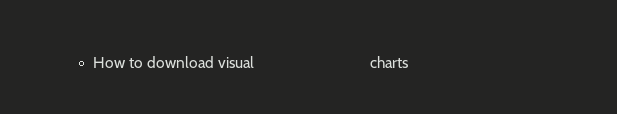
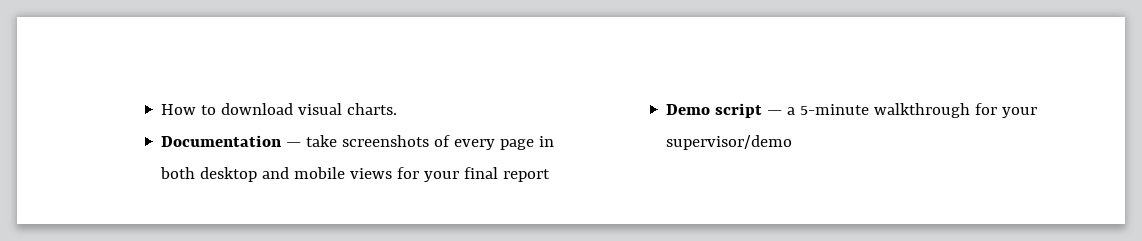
- How to download visual charts
+ How to download visual charts.
+ Documentation — take screenshots of every page in both desktop and mobile views for your final report
+ Demo script — a 5-minute walkthrough for your supervisor/demo

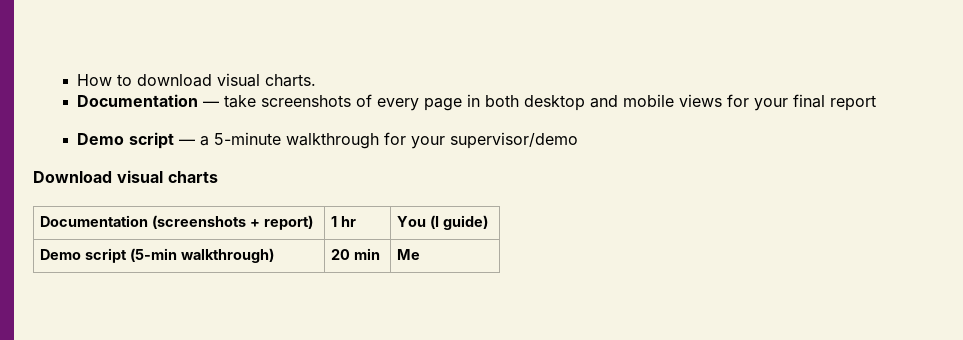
+ Download visual charts
+ Documentation (screenshots + report) | 1 hr | You (I guide)
+ Demo script (5-min walkthrough) | 20 min | Me

